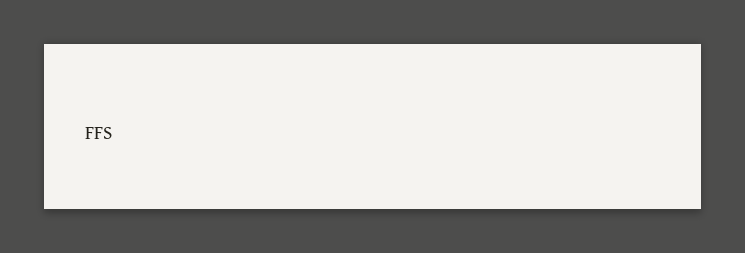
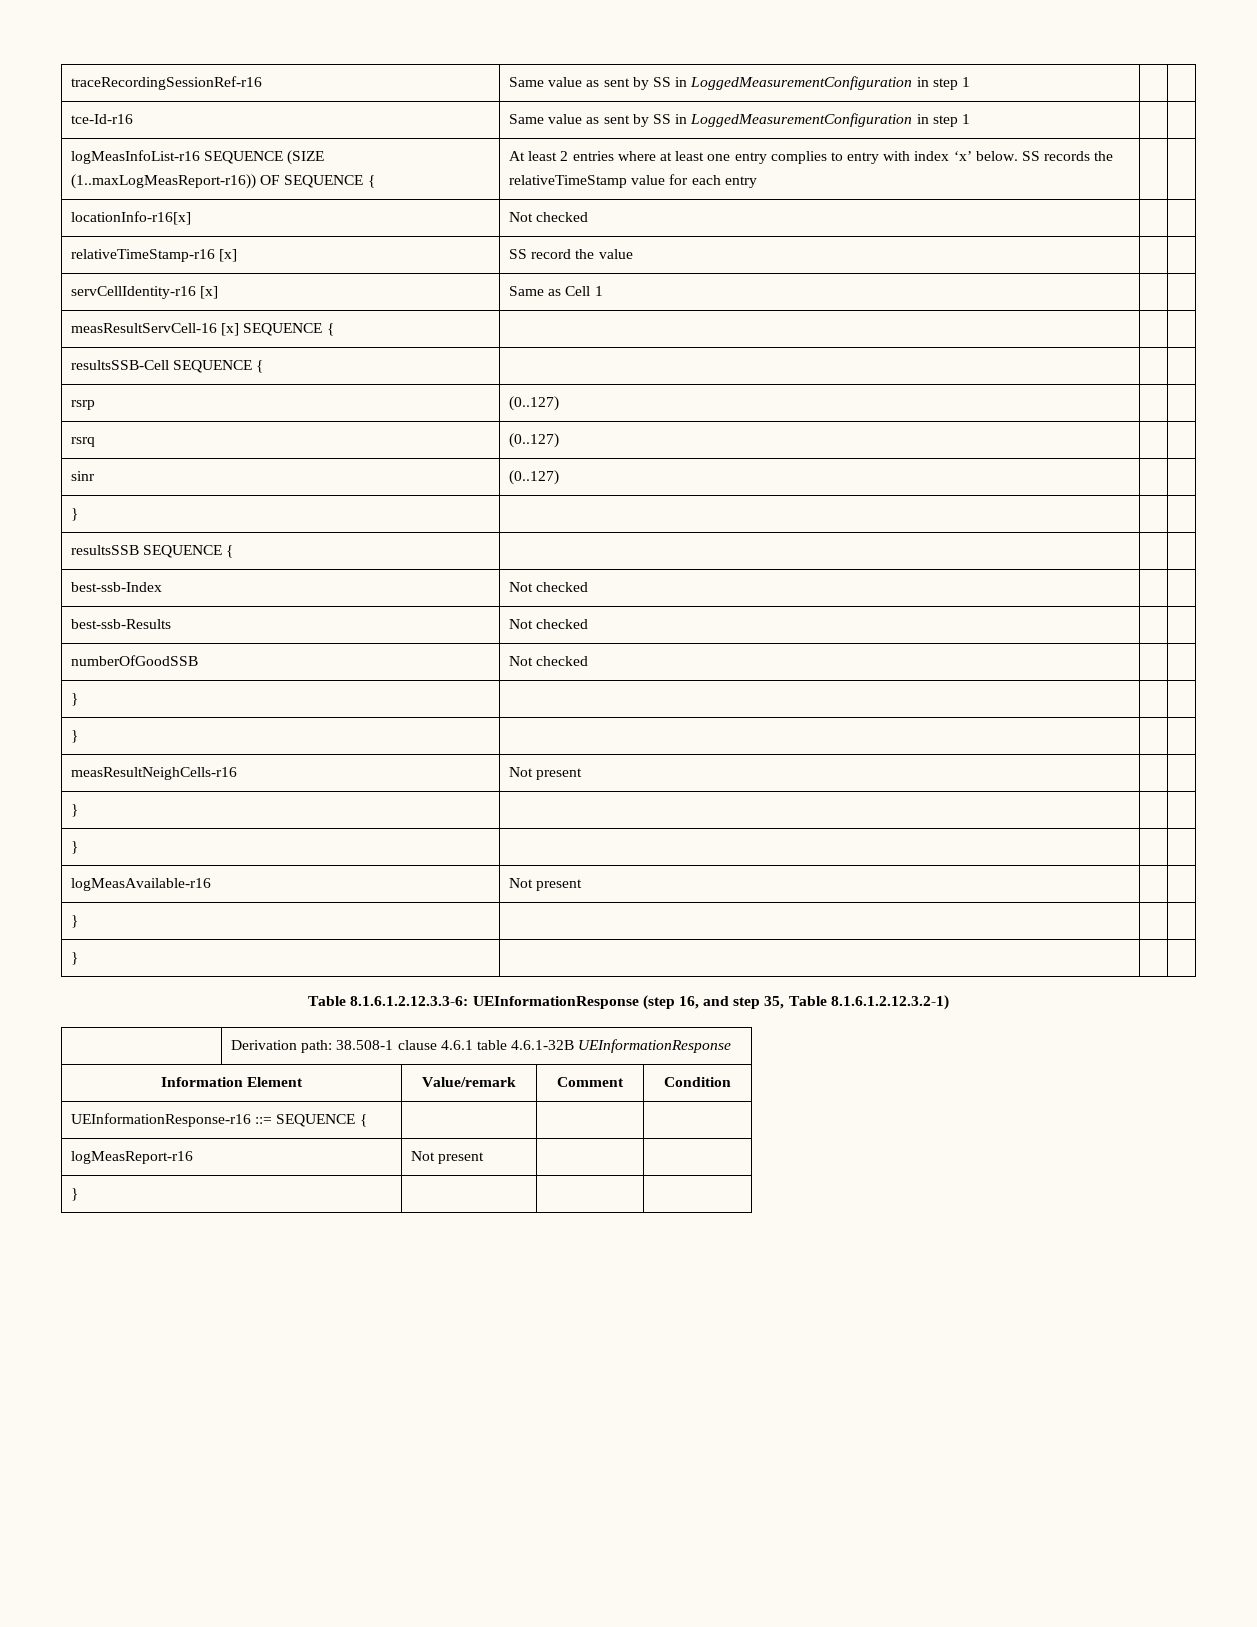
- FFS
+ traceRecordingSessionRef-r16 | Same value as sent by SS in LoggedMeasurementConfiguration in step 1 | |
+ tce-Id-r16 | Same value as sent by SS in LoggedMeasurementConfiguration in step 1 | |
+ logMeasInfoList-r16 SEQUENCE (SIZE (1..maxLogMeasReport-r16)) OF SEQUENCE { | At least 2 entries where at least one entry complies to entry with index ‘x’ below. SS records the relativeTimeStamp value for each entry | |
+ locationInfo-r16[x] | Not checked | |
+ relativeTimeStamp-r16 [x] | SS record the value | |
+ servCellIdentity-r16 [x] | Same as Cell 1 | |
+ measResultServCell-16 [x] SEQUENCE { | | |
+ resultsSSB-Cell SEQUENCE { | | |
+ rsrp | (0..127) | |
+ rsrq | (0..127) | |
+ sinr | (0..127) | |
+ } | | |
+ resultsSSB SEQUENCE { | | |
+ best-ssb-Index | Not checked | |
+ best-ssb-Results | Not checked | |
+ numberOfGoodSSB | Not checked | |
+ } | | |
+ } | | |
+ measResultNeighCells-r16 | Not present | |
+ } | | |
+ } | | |
+ logMeasAvailable-r16 | Not present | |
+ } | | |
+ } | | |
+ Table 8.1.6.1.2.12.3.3-6: UEInformationResponse (step 16, and step 35, Table 8.1.6.1.2.12.3.2-1)
+ | Derivation path: 38.508-1 clause 4.6.1 table 4.6.1-32B UEInformationResponse
+ Information Element | Value/remark | Comment | Condition
+ UEInformationResponse-r16 ::= SEQUENCE { | | |
+ logMeasReport-r16 | Not present | |
+ } | | |

